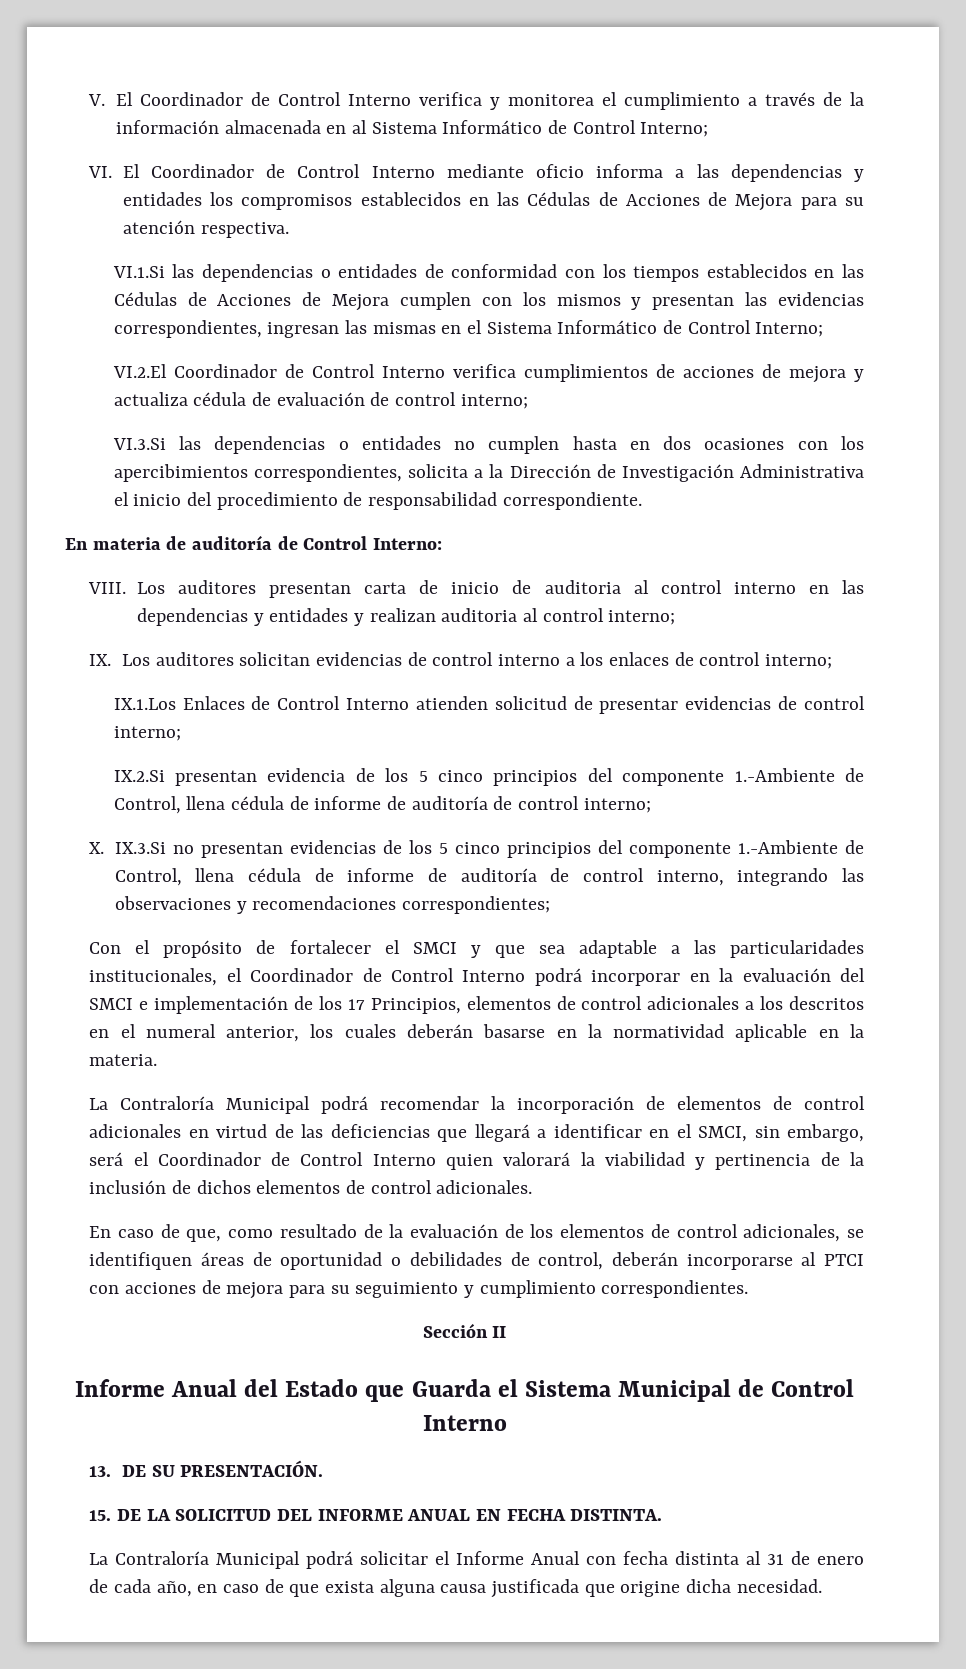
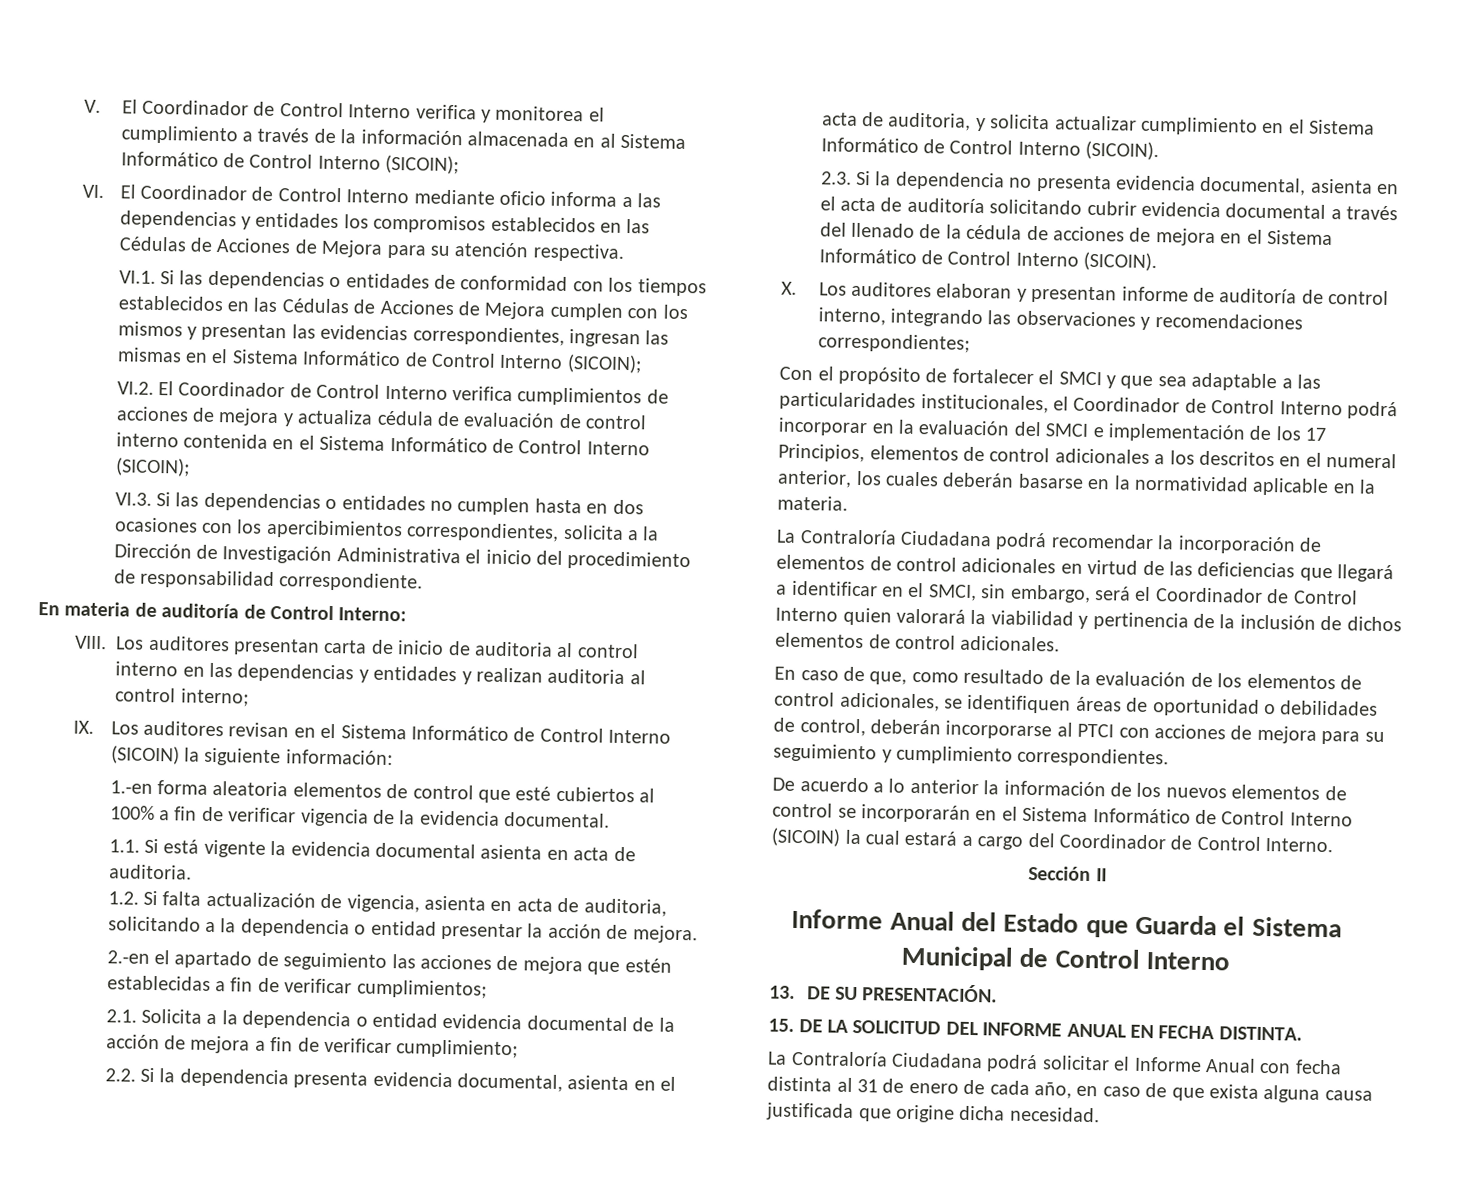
- V. El Coordinador de Control Interno verifica y monitorea el cumplimiento a través de la información almacenada en al Sistema Informático de Control Interno;
+ V. El Coordinador de Control Interno verifica y monitorea el cumplimiento a través de la información almacenada en al Sistema Informático de Control Interno (SICOIN);
- VI.1.Si las dependencias o entidades de conformidad con los tiempos establecidos en las Cédulas de Acciones de Mejora cumplen con los mismos y presentan las evidencias correspondientes, ingresan las mismas en el Sistema Informático de Control Interno;
- VI.2.El Coordinador de Control Interno verifica cumplimientos de acciones de mejora y actualiza cédula de evaluación de control interno;
- VI.3.Si las dependencias o entidades no cumplen hasta en dos ocasiones con los apercibimientos correspondientes, solicita a la Dirección de Investigación Administrativa el inicio del procedimiento de responsabilidad correspondiente.
+ VI.1. Si las dependencias o entidades de conformidad con los tiempos establecidos en las Cédulas de Acciones de Mejora cumplen con los mismos y presentan las evidencias correspondientes, ingresan las mismas en el Sistema Informático de Control Interno (SICOIN);
+ VI.2. El Coordinador de Control Interno verifica cumplimientos de acciones de mejora y actualiza cédula de evaluación de control interno contenida en el Sistema Informático de Control Interno (SICOIN);
+ VI.3. Si las dependencias o entidades no cumplen hasta en dos ocasiones con los apercibimientos correspondientes, solicita a la Dirección de Investigación Administrativa el inicio del procedimiento de responsabilidad correspondiente.
- IX. Los auditores solicitan evidencias de control interno a los enlaces de control interno;
- IX.1.Los Enlaces de Control Interno atienden solicitud de presentar evidencias de control interno;
- IX.2.Si presentan evidencia de los 5 cinco principios del componente 1.-Ambiente de Control, llena cédula de informe de auditoría de control interno;
- X. IX.3.Si no presentan evidencias de los 5 cinco principios del componente 1.-Ambiente de Control, llena cédula de informe de auditoría de control interno, integrando las observaciones y recomendaciones correspondientes;
+ IX. Los auditores revisan en el Sistema Informático de Control Interno (SICOIN) la siguiente información:
+ 1.-en forma aleatoria elementos de control que esté cubiertos al 100% a fin de verificar vigencia de la evidencia documental.
+ 1.1. Si está vigente la evidencia documental asienta en acta de auditoria.
+ 1.2. Si falta actualización de vigencia, asienta en acta de auditoria, solicitando a la dependencia o entidad presentar la acción de mejora.
+ 2.-en el apartado de seguimiento las acciones de mejora que estén establecidas a fin de verificar cumplimientos;
+ 2.1. Solicita a la dependencia o entidad evidencia documental de la acción de mejora a fin de verificar cumplimiento;
+ 2.2. Si la dependencia presenta evidencia documental, asienta en el acta de auditoria, y solicita actualizar cumplimiento en el Sistema Informático de Control Interno (SICOIN).
+ 2.3. Si la dependencia no presenta evidencia documental, asienta en el acta de auditoría solicitando cubrir evidencia documental a través del llenado de la cédula de acciones de mejora en el Sistema Informático de Control Interno (SICOIN).
+ X. Los auditores elaboran y presentan informe de auditoría de control interno, integrando las observaciones y recomendaciones correspondientes;
- La Contraloría Municipal podrá recomendar la incorporación de elementos de control adicionales en virtud de las deficiencias que llegará a identificar en el SMCI, sin embargo, será el Coordinador de Control Interno quien valorará la viabilidad y pertinencia de la inclusión de dichos elementos de control adicionales.
+ La Contraloría Ciudadana podrá recomendar la incorporación de elementos de control adicionales en virtud de las deficiencias que llegará a identificar en el SMCI, sin embargo, será el Coordinador de Control Interno quien valorará la viabilidad y pertinencia de la inclusión de dichos elementos de control adicionales.
+ De acuerdo a lo anterior la información de los nuevos elementos de control se incorporarán en el Sistema Informático de Control Interno (SICOIN) la cual estará a cargo del Coordinador de Control Interno.
- La Contraloría Municipal podrá solicitar el Informe Anual con fecha distinta al 31 de enero de cada año, en caso de que exista alguna causa justificada que origine dicha necesidad.
+ La Contraloría Ciudadana podrá solicitar el Informe Anual con fecha distinta al 31 de enero de cada año, en caso de que exista alguna causa justificada que origine dicha necesidad.

